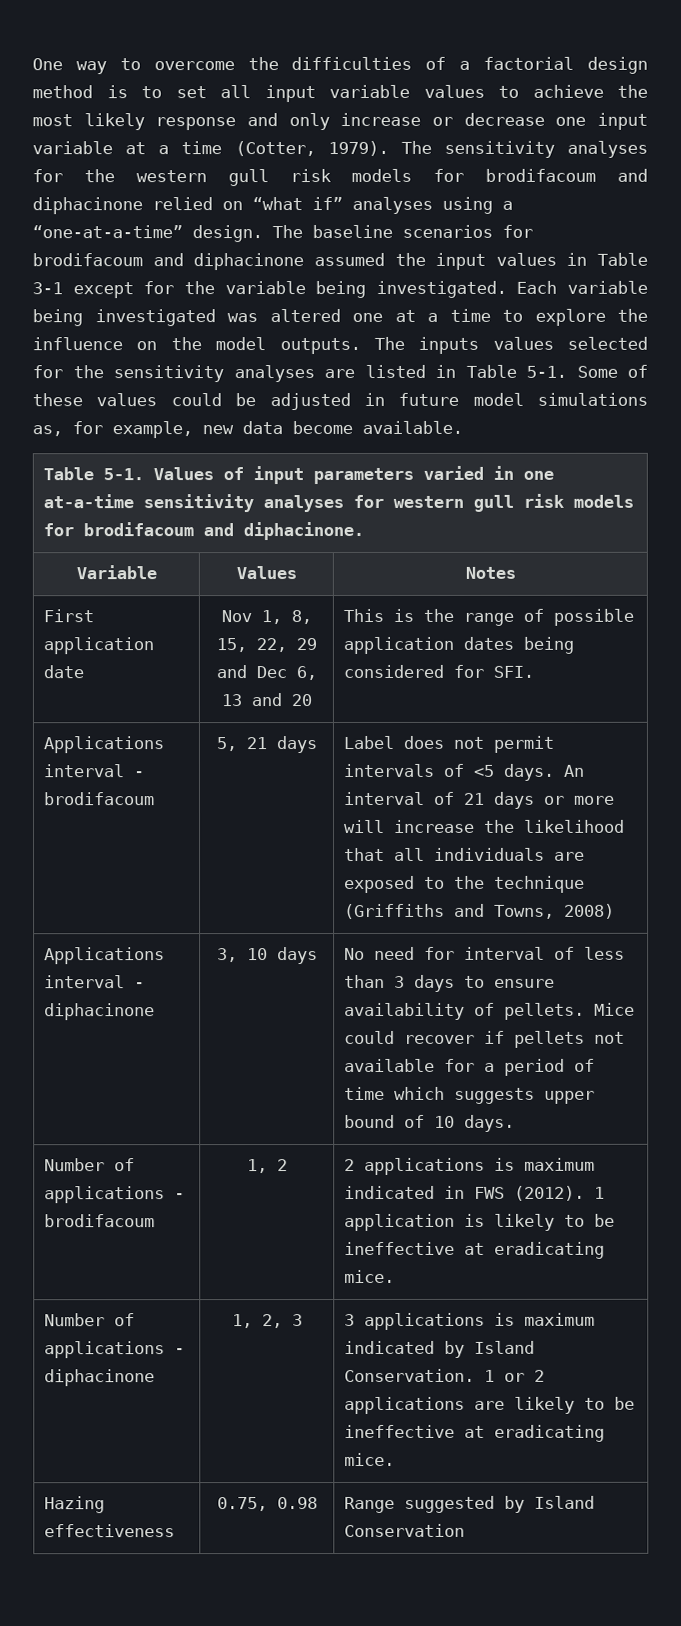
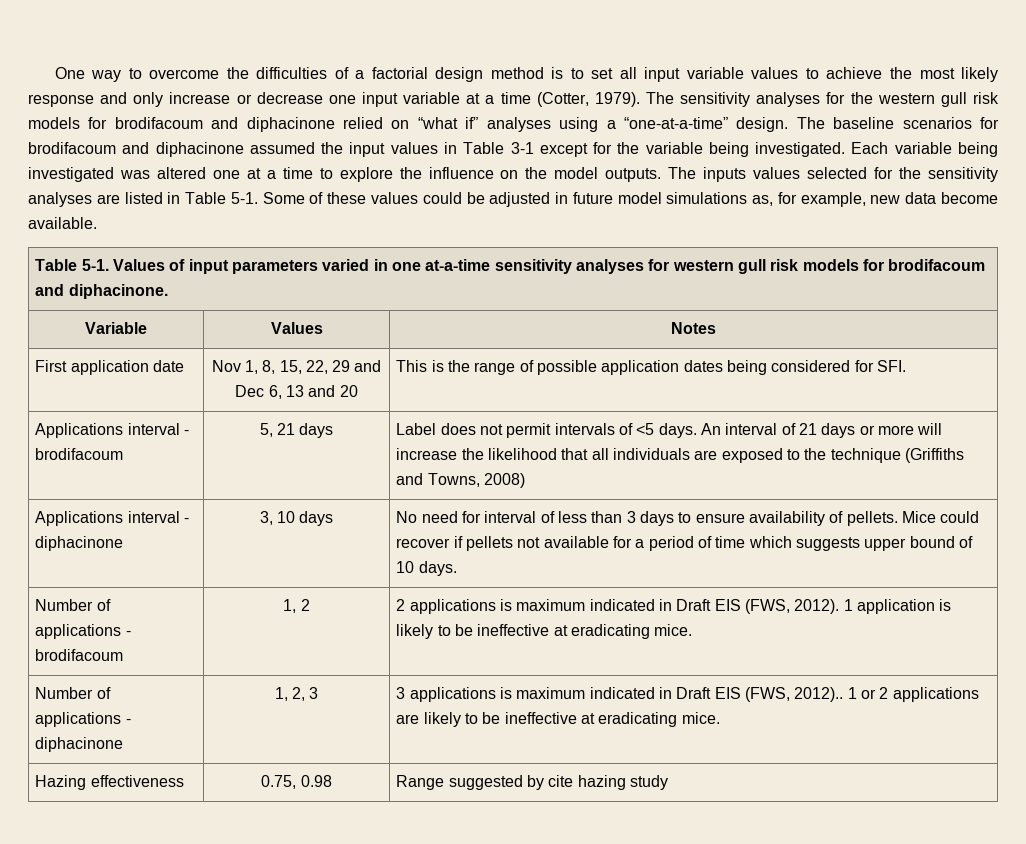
- Number of applications - brodifacoum | 1, 2 | 2 applications is maximum indicated in FWS (2012). 1 application is likely to be ineffective at eradicating mice.
+ Number of applications - brodifacoum | 1, 2 | 2 applications is maximum indicated in Draft EIS (FWS, 2012). 1 application is likely to be ineffective at eradicating mice.
- Number of applications - diphacinone | 1, 2, 3 | 3 applications is maximum indicated by Island Conservation. 1 or 2 applications are likely to be ineffective at eradicating mice.
+ Number of applications - diphacinone | 1, 2, 3 | 3 applications is maximum indicated in Draft EIS (FWS, 2012).. 1 or 2 applications are likely to be ineffective at eradicating mice.
- Hazing effectiveness | 0.75, 0.98 | Range suggested by Island Conservation
+ Hazing effectiveness | 0.75, 0.98 | Range suggested by cite hazing study

